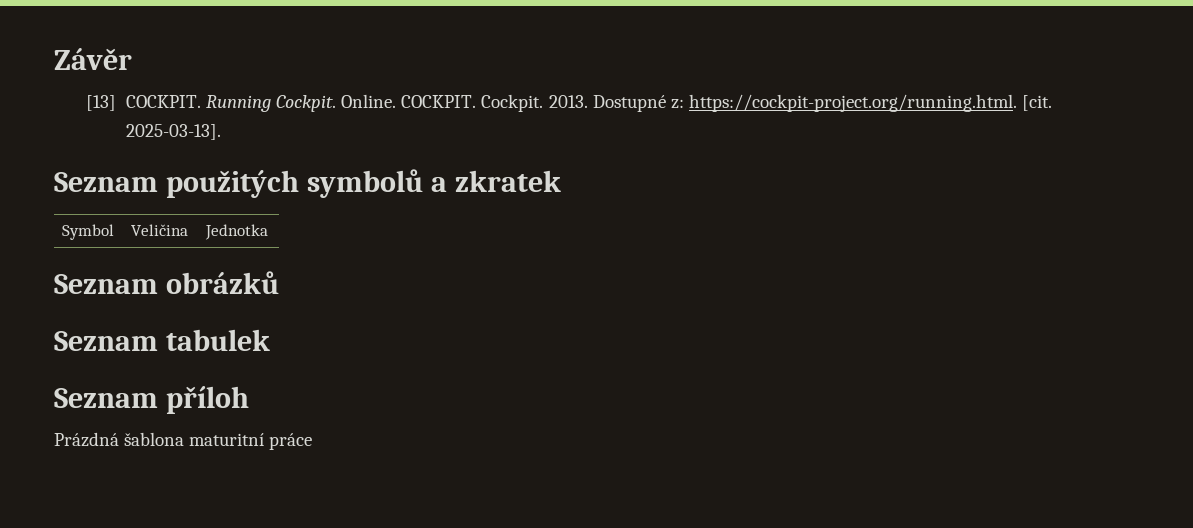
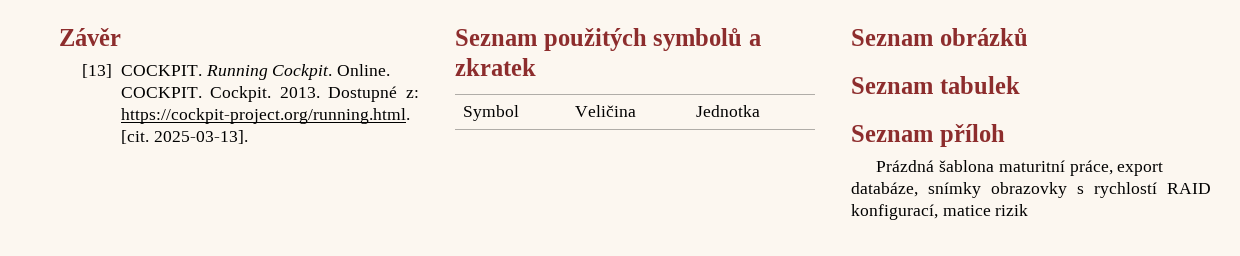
- Prázdná šablona maturitní práce
+ Prázdná šablona maturitní práce, export databáze, snímky obrazovky s rychlostí RAID konfigurací, matice rizik

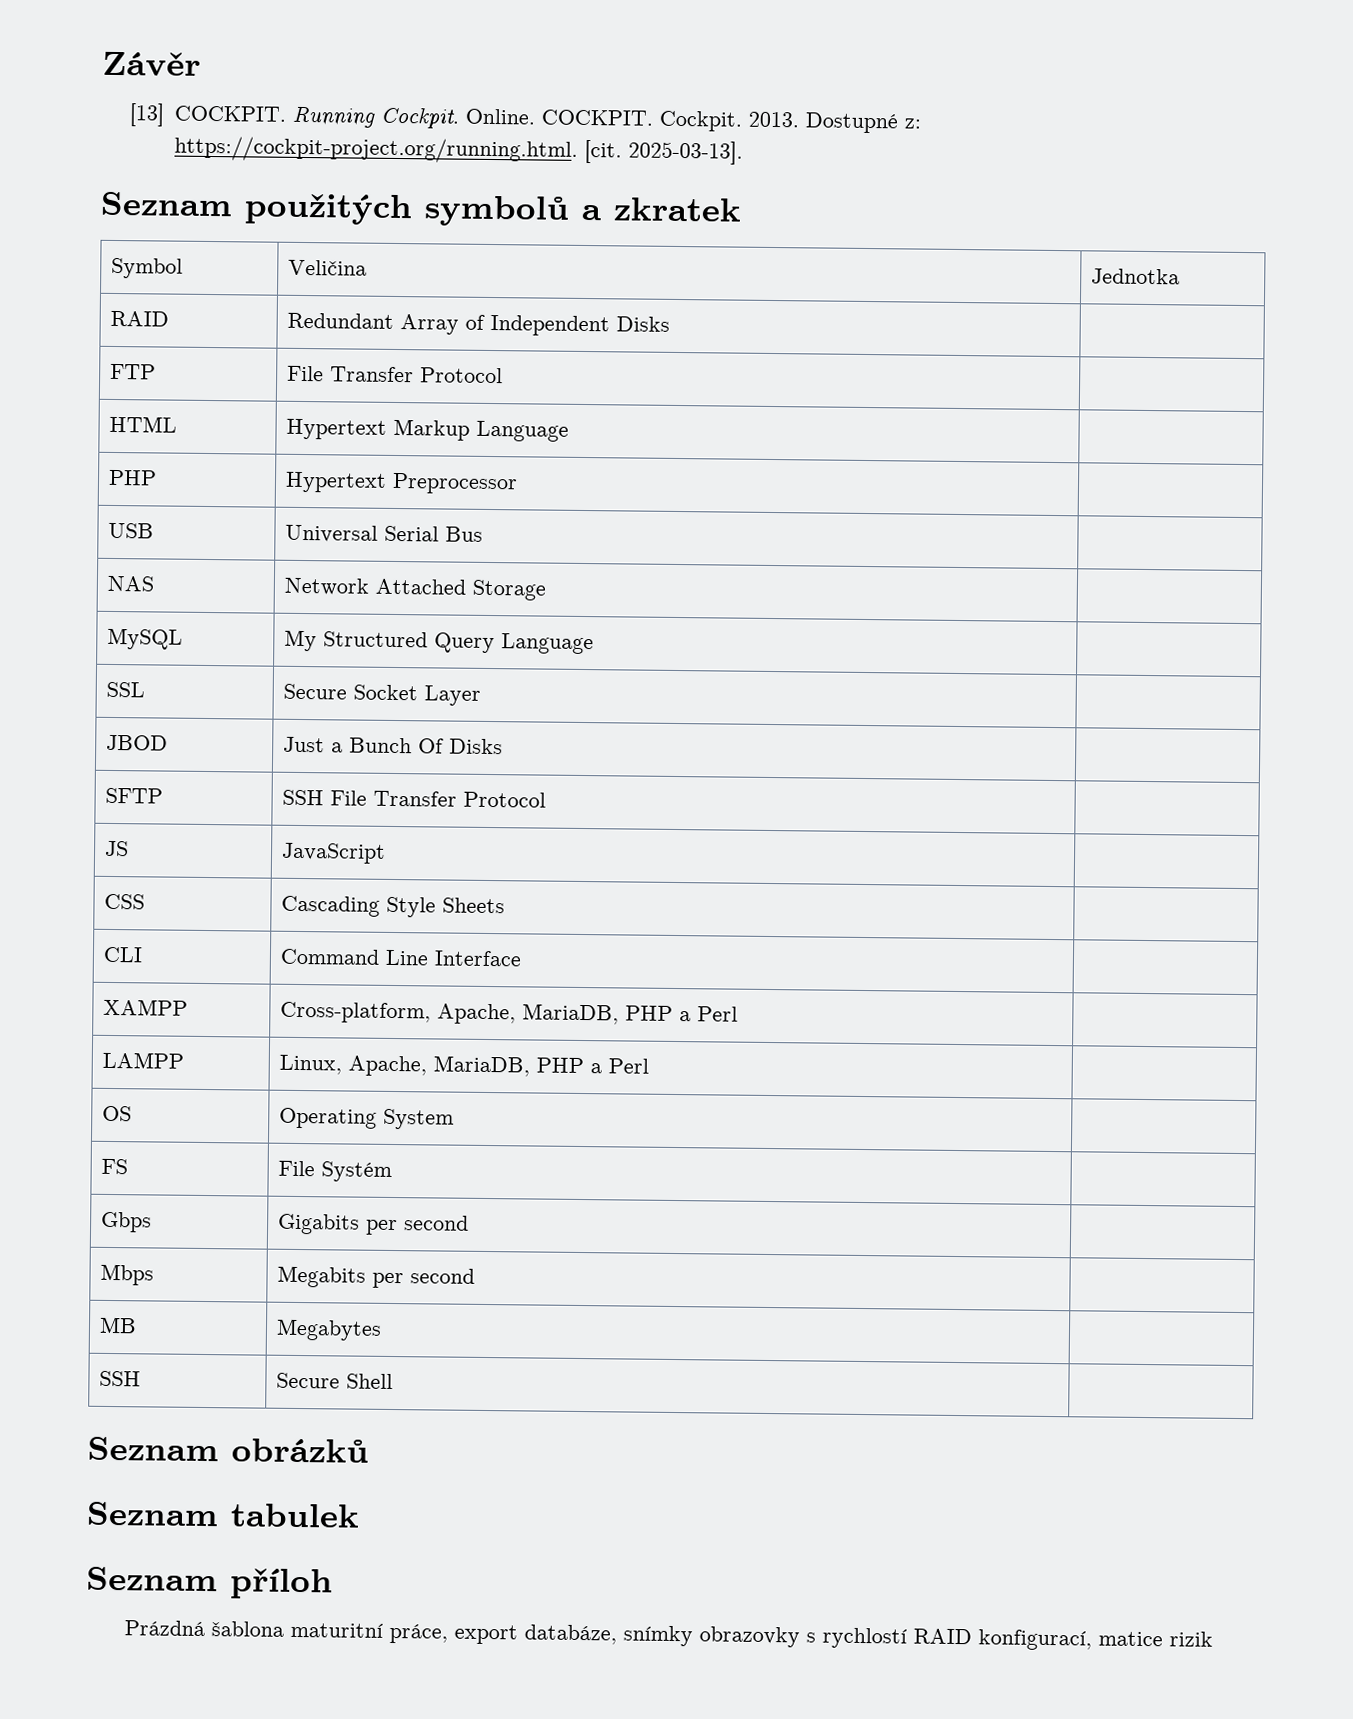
+ RAID | Redundant Array of Independent Disks |
+ FTP | File Transfer Protocol |
+ HTML | Hypertext Markup Language |
+ PHP | Hypertext Preprocessor |
+ USB | Universal Serial Bus |
+ NAS | Network Attached Storage |
+ MySQL | My Structured Query Language |
+ SSL | Secure Socket Layer |
+ JBOD | Just a Bunch Of Disks |
+ SFTP | SSH File Transfer Protocol |
+ JS | JavaScript |
+ CSS | Cascading Style Sheets |
+ CLI | Command Line Interface |
+ XAMPP | Cross-platform, Apache, MariaDB, PHP a Perl |
+ LAMPP | Linux, Apache, MariaDB, PHP a Perl |
+ OS | Operating System |
+ FS | File Systém |
+ Gbps | Gigabits per second |
+ Mbps | Megabits per second |
+ MB | Megabytes |
+ SSH | Secure Shell |

